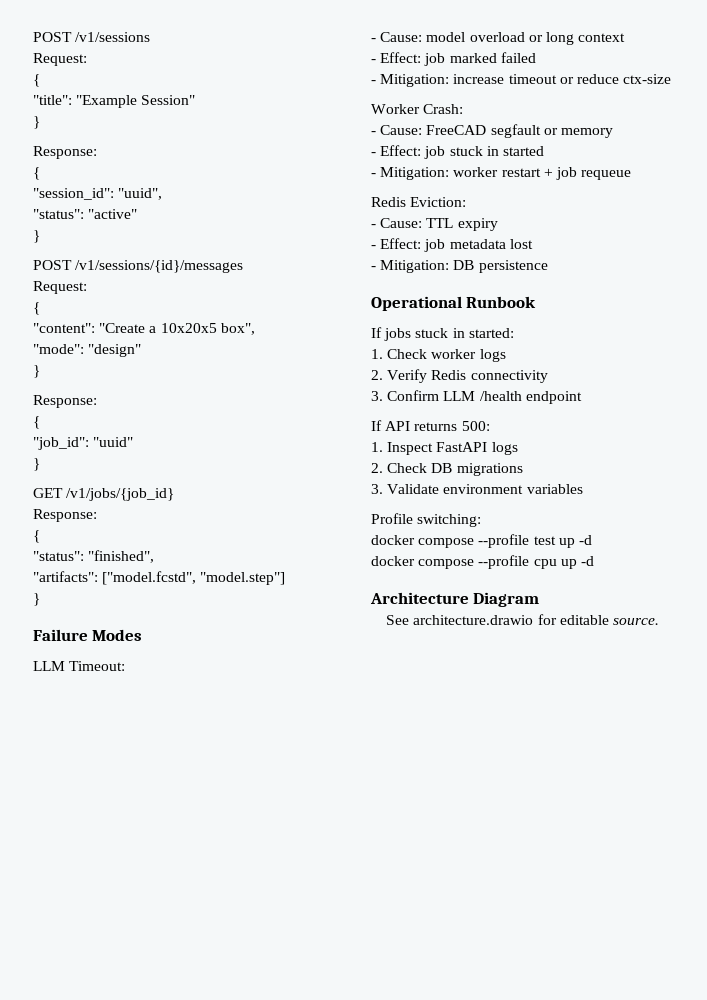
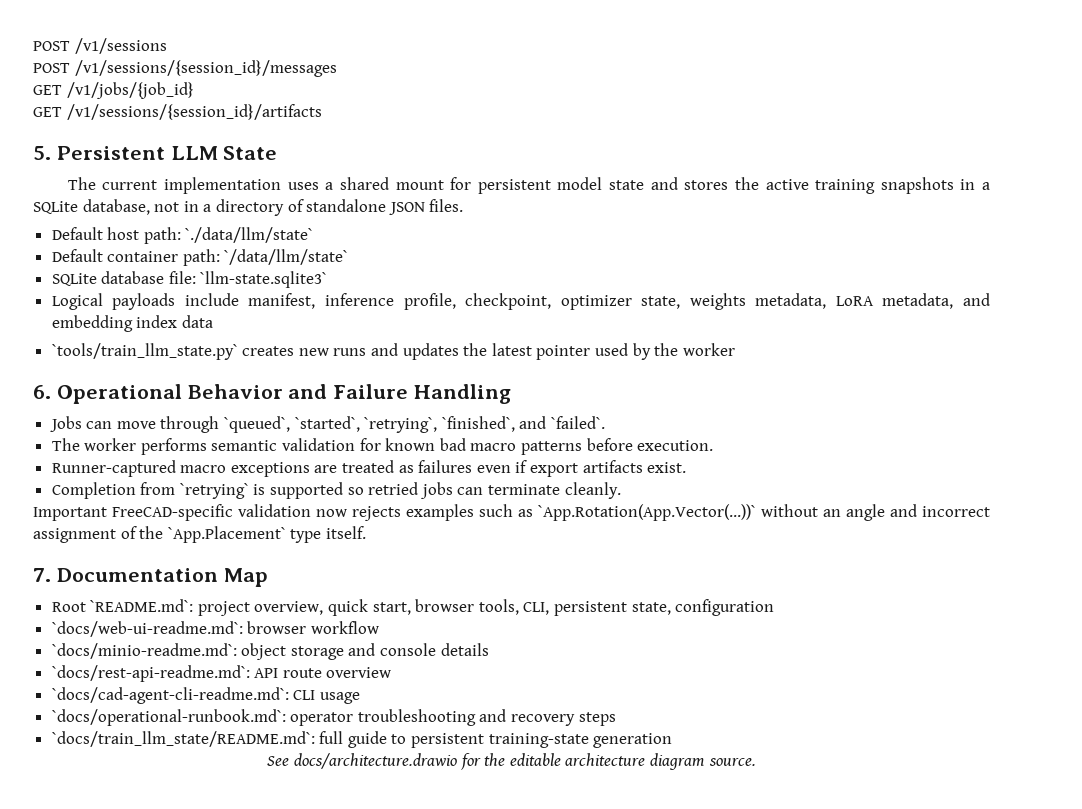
  POST /v1/sessions
- Request:
- {
- "title": "Example Session"
- }
- Response:
- {
- "session_id": "uuid",
- "status": "active"
- }
- POST /v1/sessions/{id}/messages
- Request:
- {
- "content": "Create a 10x20x5 box",
- "mode": "design"
- }
- Response:
- {
- "job_id": "uuid"
- }
+ POST /v1/sessions/{session_id}/messages
  GET /v1/jobs/{job_id}
- Response:
- {
- "status": "finished",
- "artifacts": ["model.fcstd", "model.step"]
- }
- Failure Modes
- LLM Timeout:
- - Cause: model overload or long context
- - Effect: job marked failed
- - Mitigation: increase timeout or reduce ctx-size
- Worker Crash:
- - Cause: FreeCAD segfault or memory
- - Effect: job stuck in started
- - Mitigation: worker restart + job requeue
- Redis Eviction:
- - Cause: TTL expiry
- - Effect: job metadata lost
- - Mitigation: DB persistence
- Operational Runbook
- If jobs stuck in started:
- 1. Check worker logs
- 2. Verify Redis connectivity
- 3. Confirm LLM /health endpoint
- If API returns 500:
- 1. Inspect FastAPI logs
- 2. Check DB migrations
- 3. Validate environment variables
- Profile switching:
- docker compose --profile test up -d
- docker compose --profile cpu up -d
- Architecture Diagram
- See architecture.drawio for editable source.
+ GET /v1/sessions/{session_id}/artifacts
+ 5. Persistent LLM State
+ The current implementation uses a shared mount for persistent model state and stores the active training snapshots in a SQLite database, not in a directory of standalone JSON files.
+ Default host path: `./data/llm/state`
+ Default container path: `/data/llm/state`
+ SQLite database file: `llm-state.sqlite3`
+ Logical payloads include manifest, inference profile, checkpoint, optimizer state, weights metadata, LoRA metadata, and embedding index data
+ `tools/train_llm_state.py` creates new runs and updates the latest pointer used by the worker
+ 6. Operational Behavior and Failure Handling
+ Jobs can move through `queued`, `started`, `retrying`, `finished`, and `failed`.
+ The worker performs semantic validation for known bad macro patterns before execution.
+ Runner-captured macro exceptions are treated as failures even if export artifacts exist.
+ Completion from `retrying` is supported so retried jobs can terminate cleanly.
+ Important FreeCAD-specific validation now rejects examples such as `App.Rotation(App.Vector(...))` without an angle and incorrect assignment of the `App.Placement` type itself.
+ 7. Documentation Map
+ Root `README.md`: project overview, quick start, browser tools, CLI, persistent state, configuration
+ `docs/web-ui-readme.md`: browser workflow
+ `docs/minio-readme.md`: object storage and console details
+ `docs/rest-api-readme.md`: API route overview
+ `docs/cad-agent-cli-readme.md`: CLI usage
+ `docs/operational-runbook.md`: operator troubleshooting and recovery steps
+ `docs/train_llm_state/README.md`: full guide to persistent training-state generation
+ See docs/architecture.drawio for the editable architecture diagram source.

